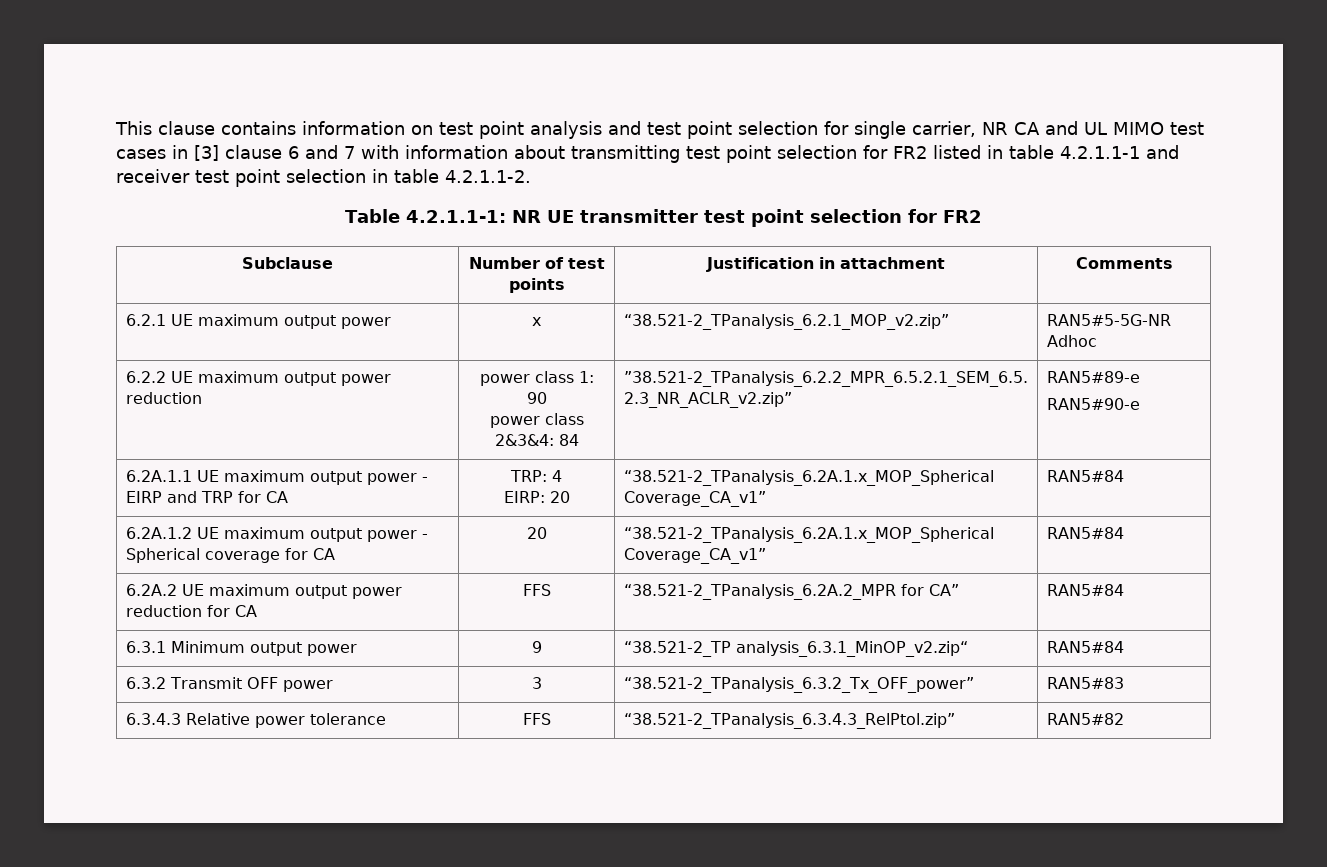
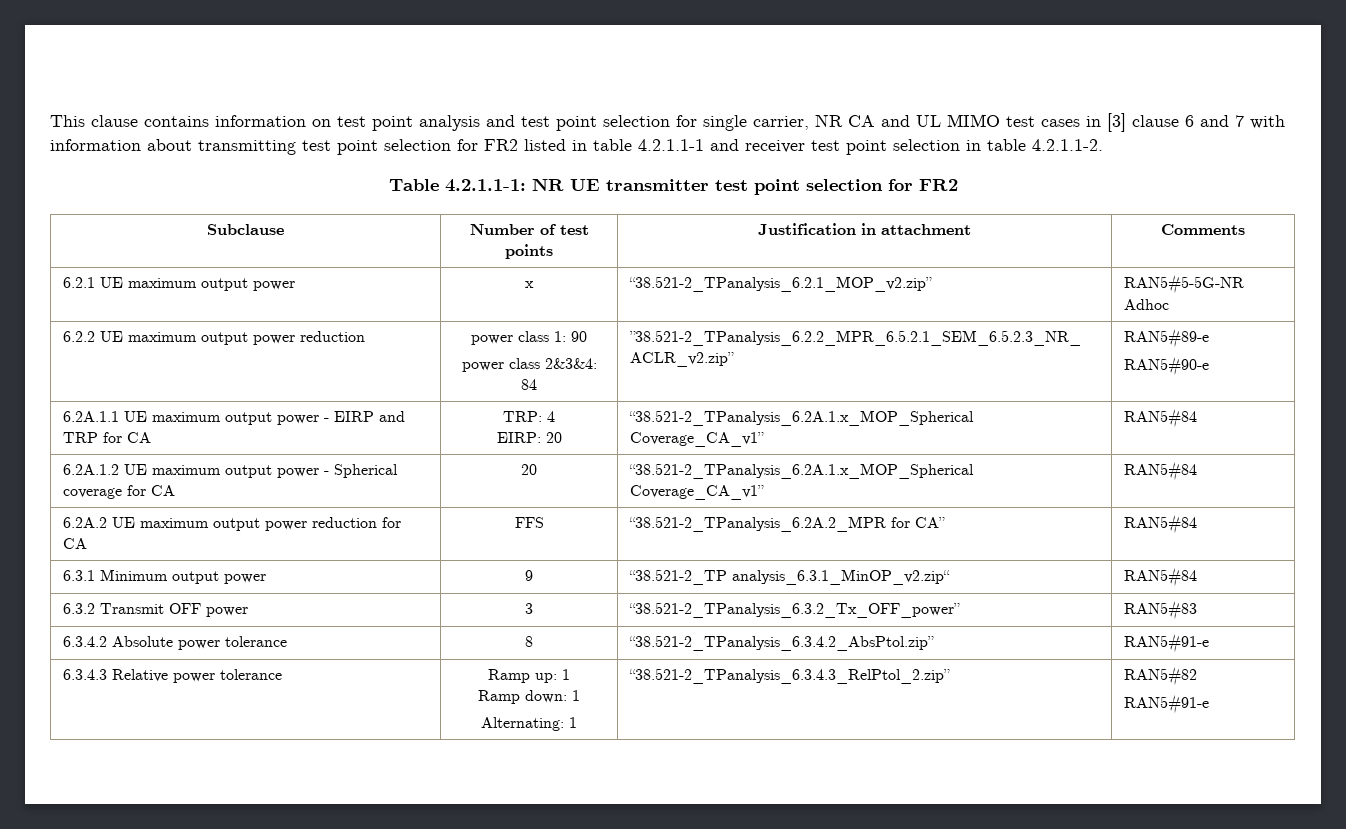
- 6.3.4.3 Relative power tolerance | FFS | “38.521-2_TPanalysis_6.3.4.3_RelPtol.zip” | RAN5#82
+ 6.3.4.2 Absolute power tolerance | 8 | “38.521-2_TPanalysis_6.3.4.2_AbsPtol.zip” | RAN5#91-e
+ 6.3.4.3 Relative power tolerance | Ramp up: 1
+ Ramp down: 1
+ Alternating: 1 | “38.521-2_TPanalysis_6.3.4.3_RelPtol_2.zip” | RAN5#82
+ RAN5#91-e

